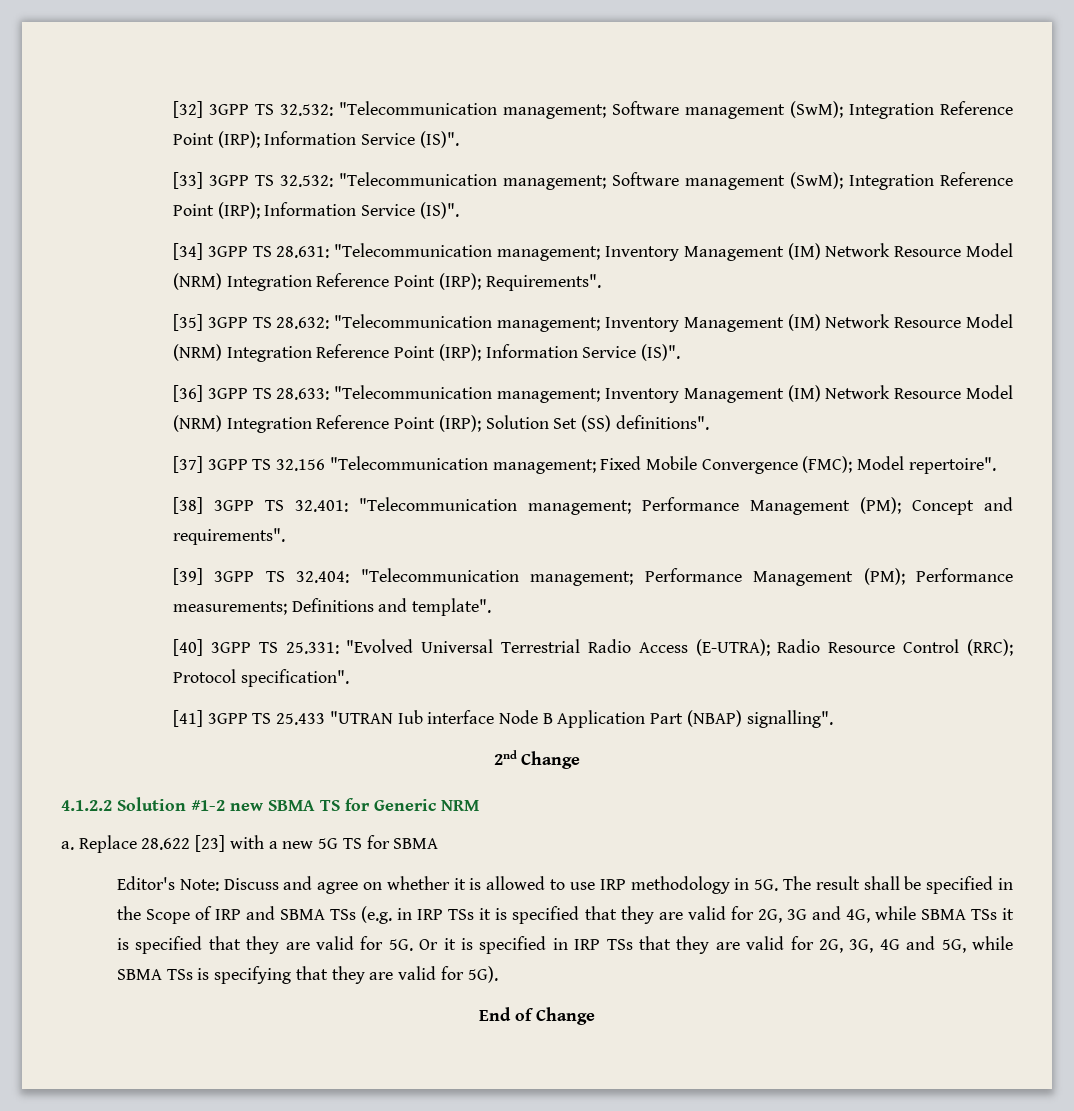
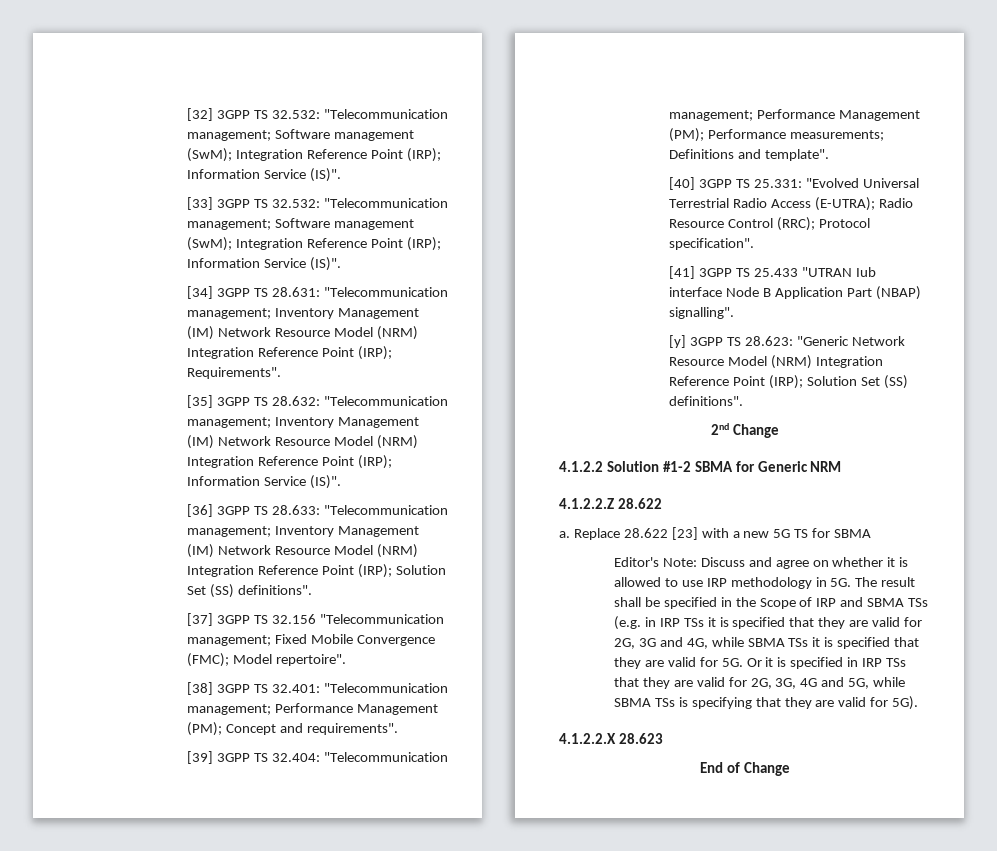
+ [y] 3GPP TS 28.623: "Generic Network Resource Model (NRM) Integration Reference Point (IRP); Solution Set (SS) definitions".
- 4.1.2.2 Solution #1-2 new SBMA TS for Generic NRM
+ 4.1.2.2 Solution #1-2 SBMA for Generic NRM
+ 4.1.2.2.Z 28.622
+ 4.1.2.2.X 28.623

